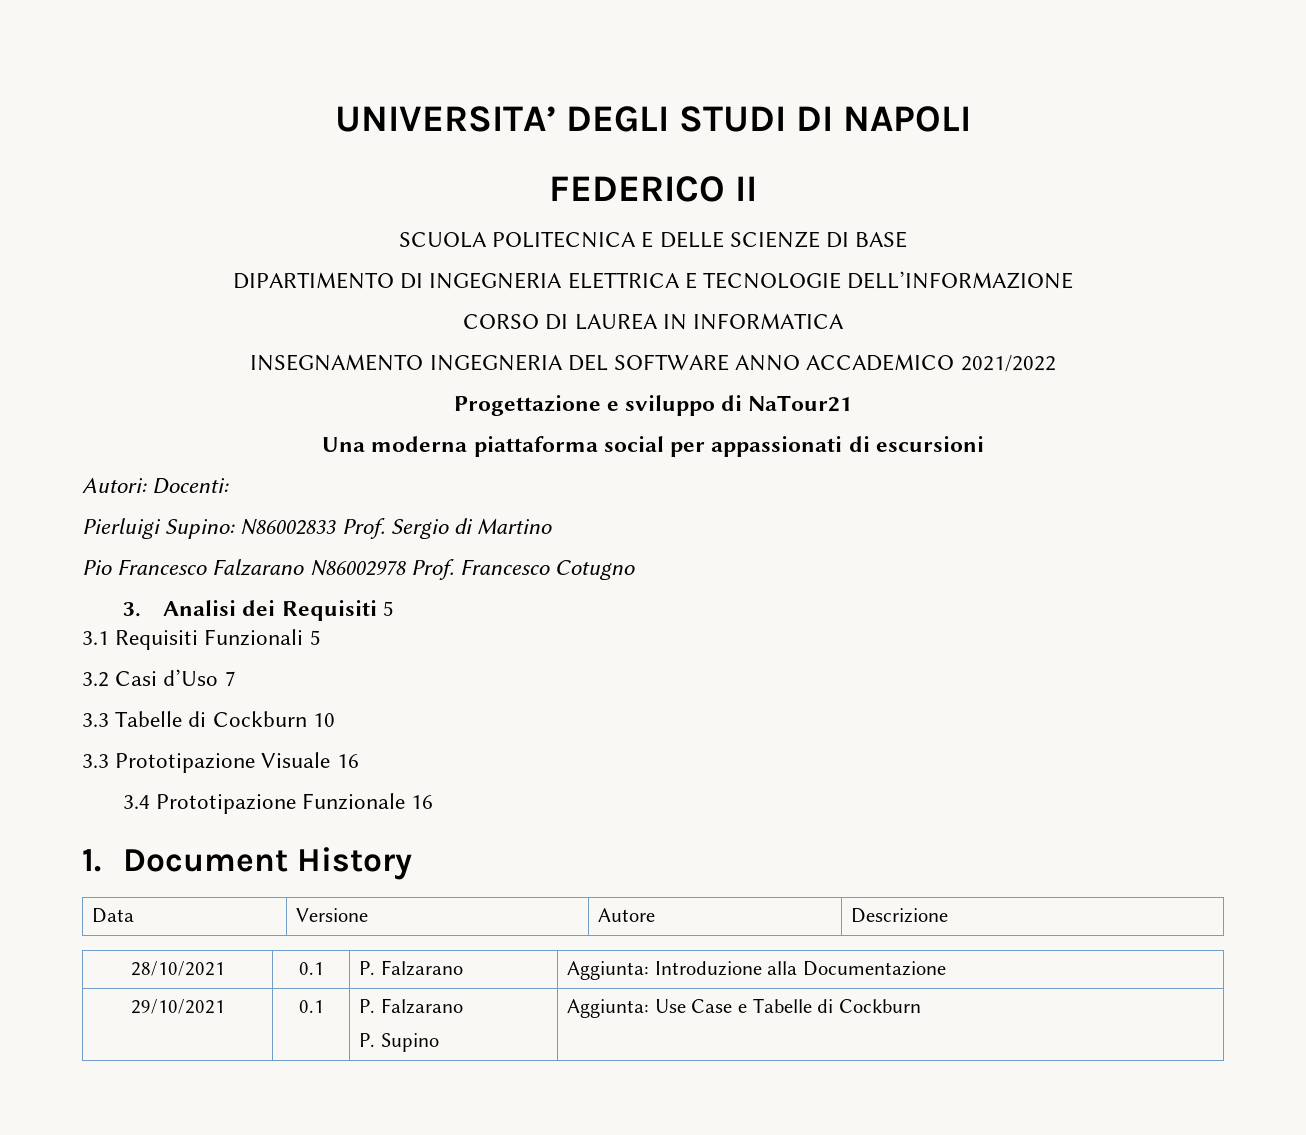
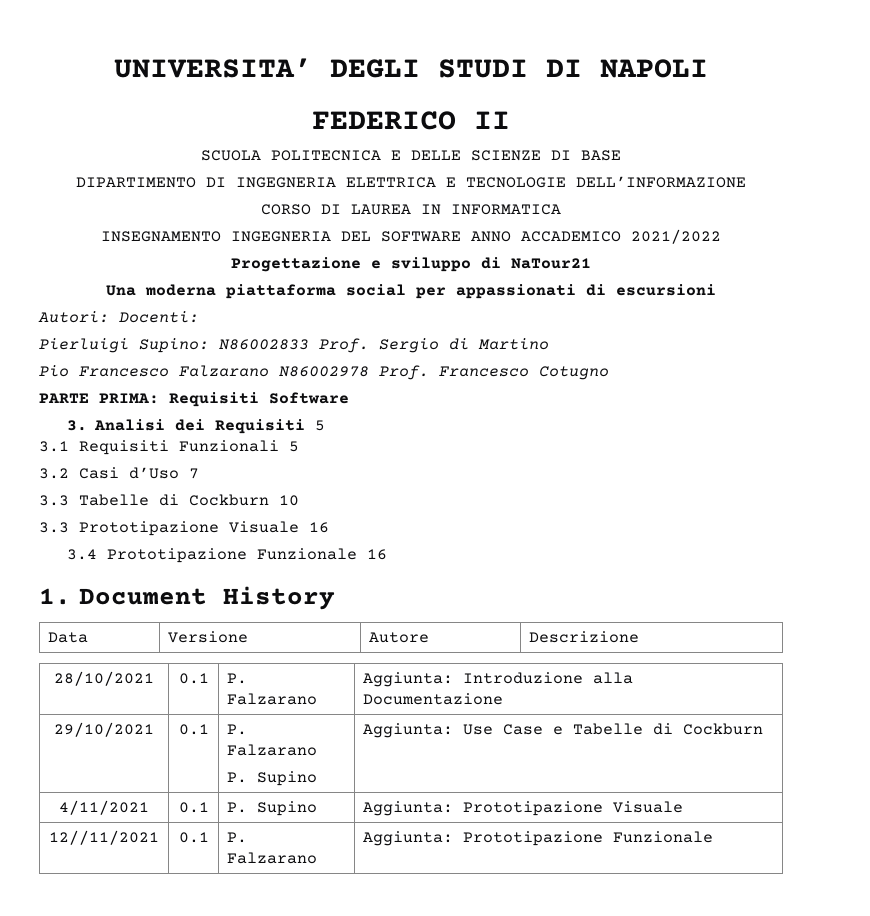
+ PARTE PRIMA: Requisiti Software
+ 4/11/2021 | 0.1 | P. Supino | Aggiunta: Prototipazione Visuale
+ 12//11/2021 | 0.1 | P. Falzarano | Aggiunta: Prototipazione Funzionale

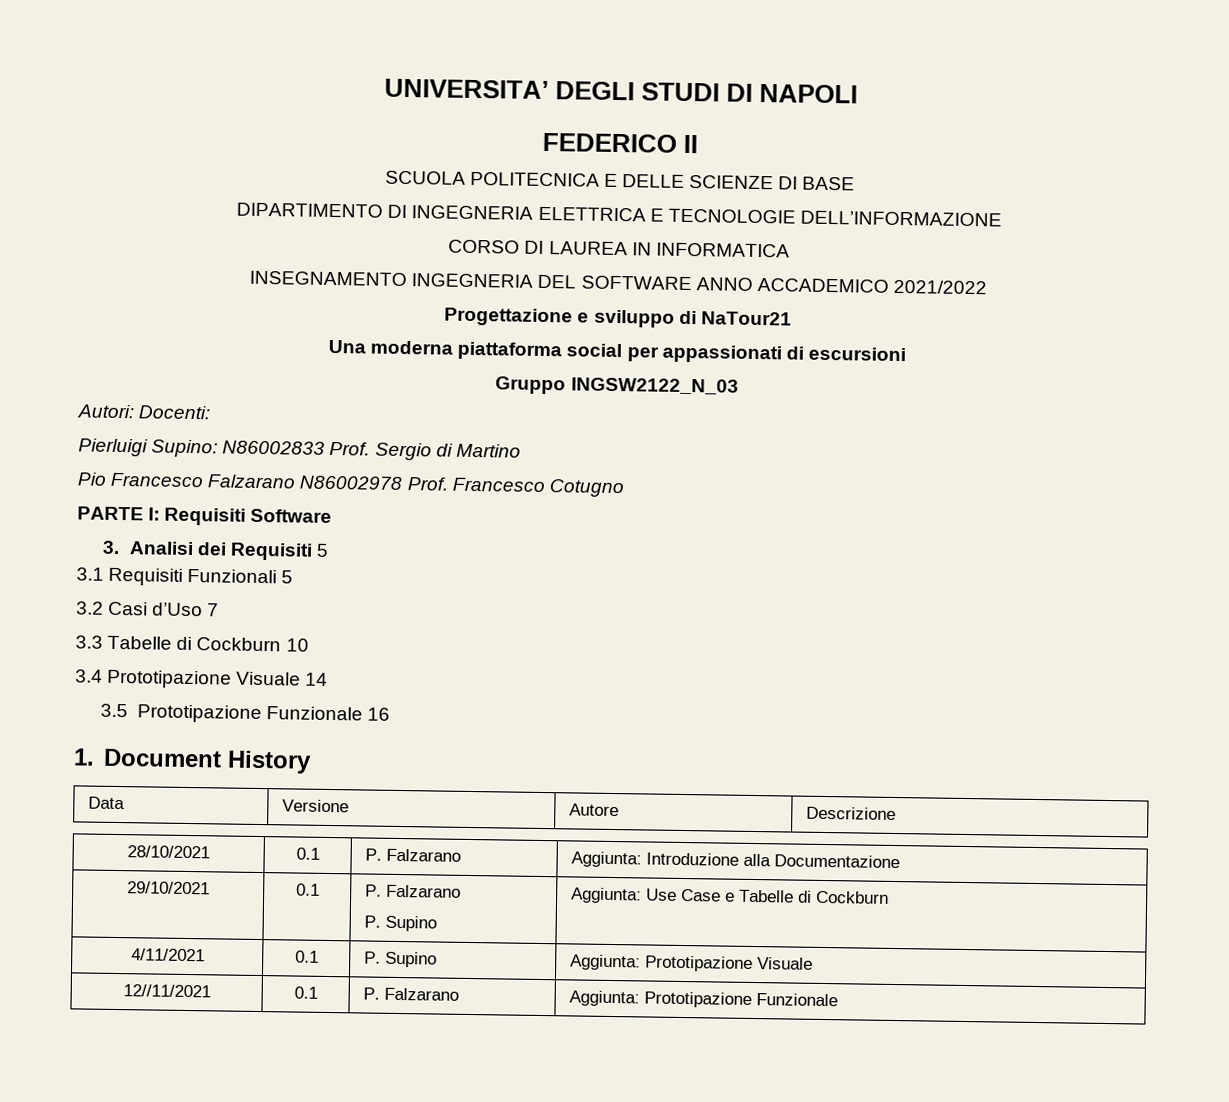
+ Gruppo INGSW2122_N_03
- PARTE PRIMA: Requisiti Software
+ PARTE I: Requisiti Software
- 3.3 Prototipazione Visuale 16
- 3.4 Prototipazione Funzionale 16
+ 3.4 Prototipazione Visuale 14
+ 3.5 Prototipazione Funzionale 16

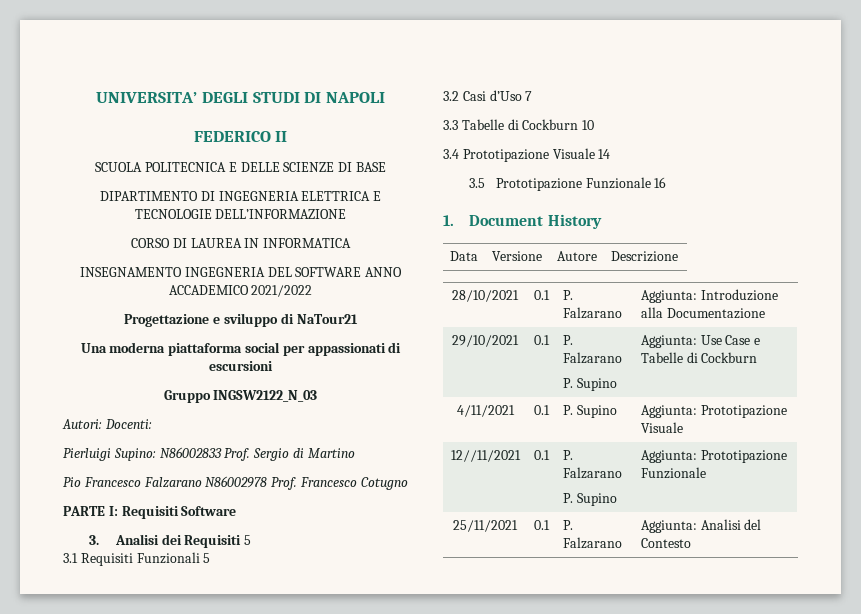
- 12//11/2021 | 0.1 | P. Falzarano | Aggiunta: Prototipazione Funzionale
+ 12//11/2021 | 0.1 | P. Falzarano
+ P. Supino | Aggiunta: Prototipazione Funzionale
+ 25/11/2021 | 0.1 | P. Falzarano | Aggiunta: Analisi del Contesto

